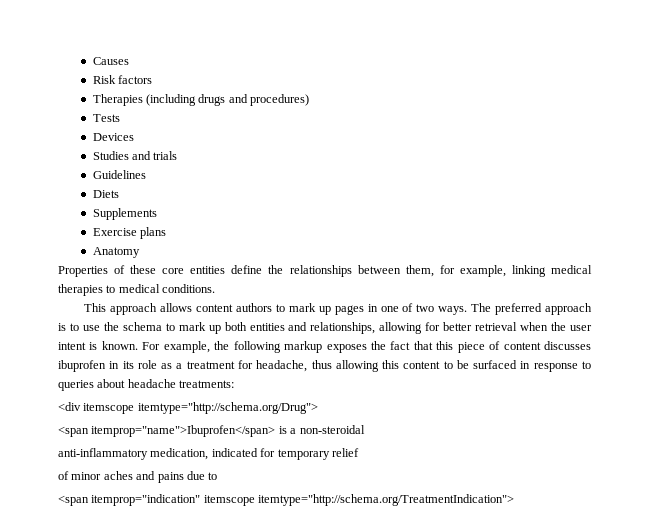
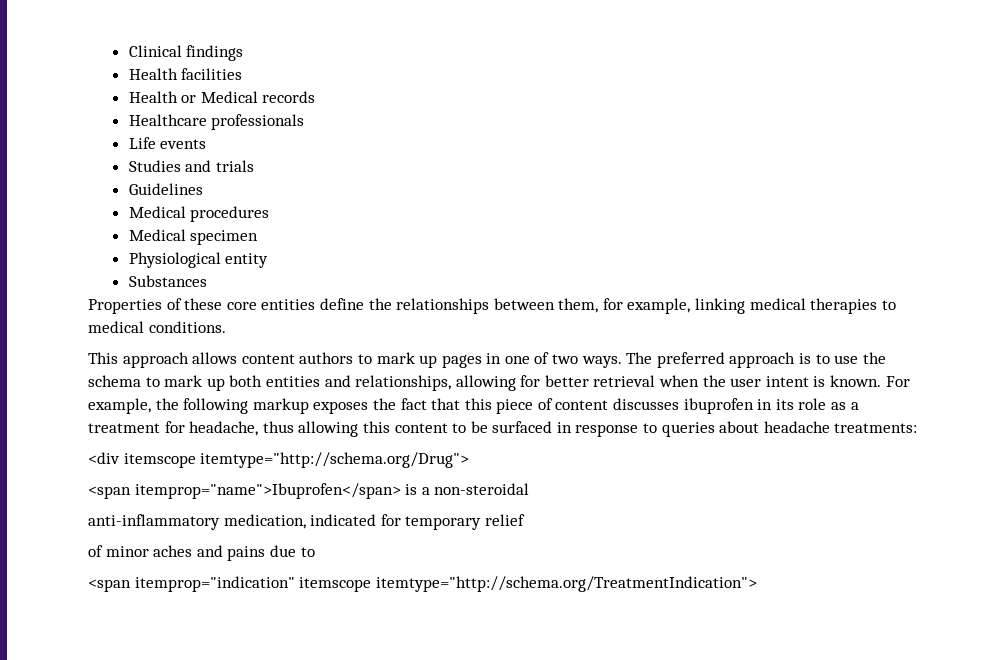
- Causes
- Risk factors
- Therapies (including drugs and procedures)
- Tests
- Devices
+ Clinical findings
+ Health facilities
+ Health or Medical records
+ Healthcare professionals
+ Life events
  Studies and trials
  Guidelines
- Diets
- Supplements
- Exercise plans
- Anatomy
+ Medical procedures
+ Medical specimen
+ Physiological entity
+ Substances

